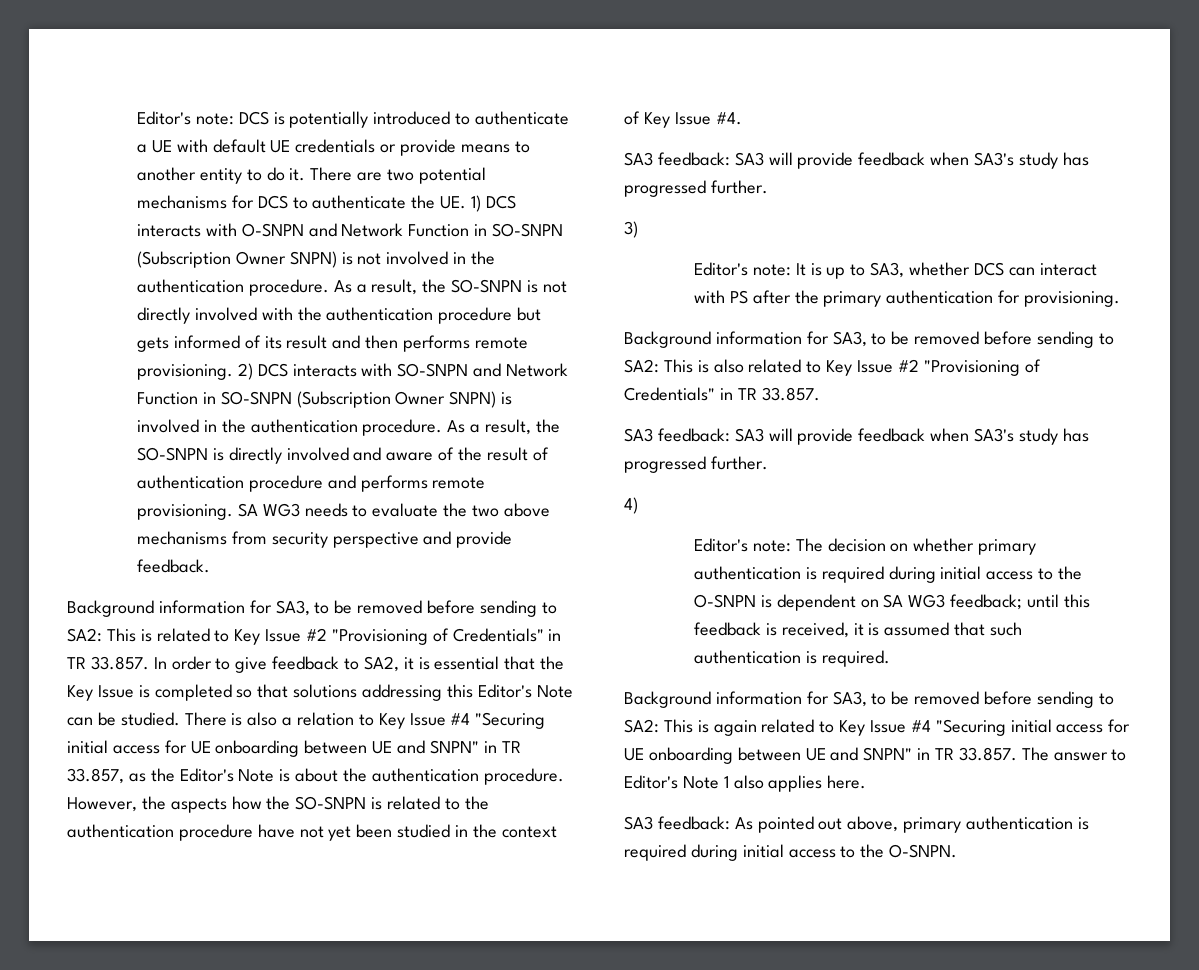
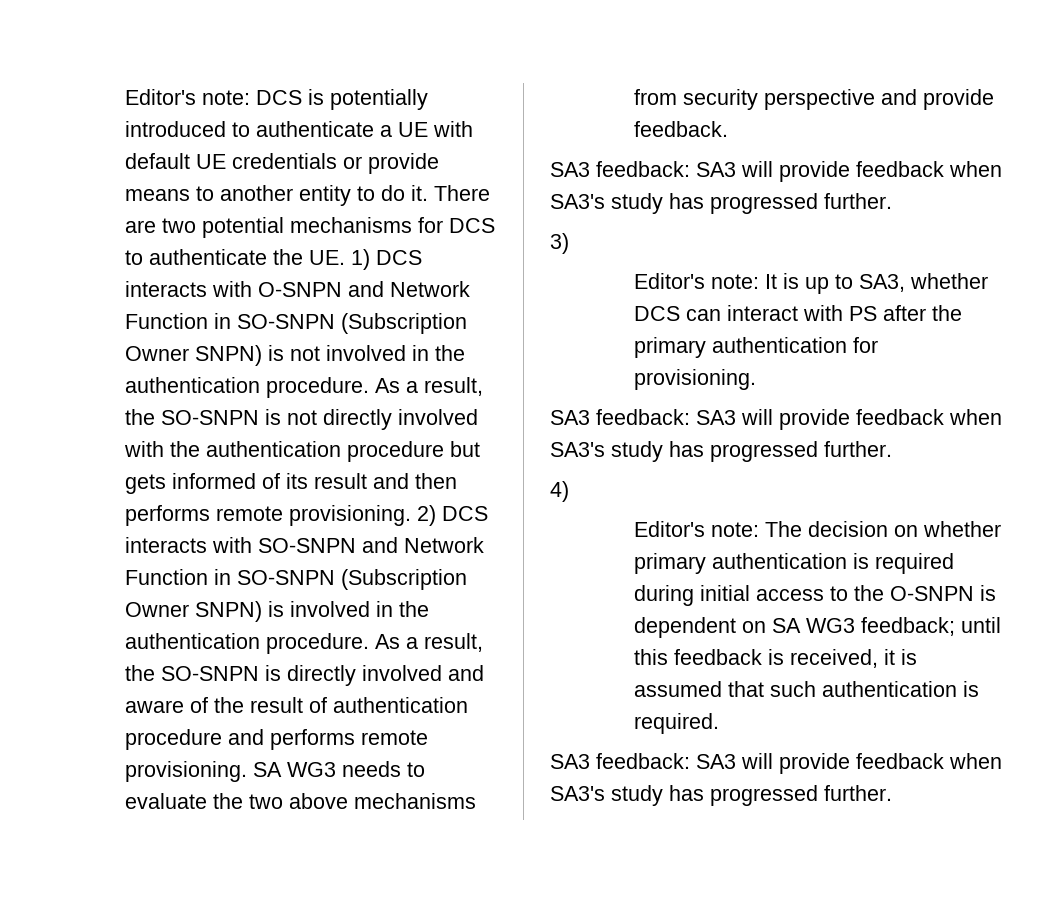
- Background information for SA3, to be removed before sending to SA2: This is related to Key Issue #2 "Provisioning of Credentials" in TR 33.857. In order to give feedback to SA2, it is essential that the Key Issue is completed so that solutions addressing this Editor's Note can be studied. There is also a relation to Key Issue #4 "Securing initial access for UE onboarding between UE and SNPN" in TR 33.857, as the Editor's Note is about the authentication procedure. However, the aspects how the SO-SNPN is related to the authentication procedure have not yet been studied in the context of Key Issue #4.
- Background information for SA3, to be removed before sending to SA2: This is also related to Key Issue #2 "Provisioning of Credentials" in TR 33.857.
  Editor's note: The decision on whether primary authentication is required during initial access to the O-SNPN is dependent on SA WG3 feedback; until this feedback is received, it is assumed that such authentication is required.
- Background information for SA3, to be removed before sending to SA2: This is again related to Key Issue #4 "Securing initial access for UE onboarding between UE and SNPN" in TR 33.857. The answer to Editor's Note 1 also applies here.
- SA3 feedback: As pointed out above, primary authentication is required during initial access to the O-SNPN.
+ SA3 feedback: SA3 will provide feedback when SA3's study has progressed further.

